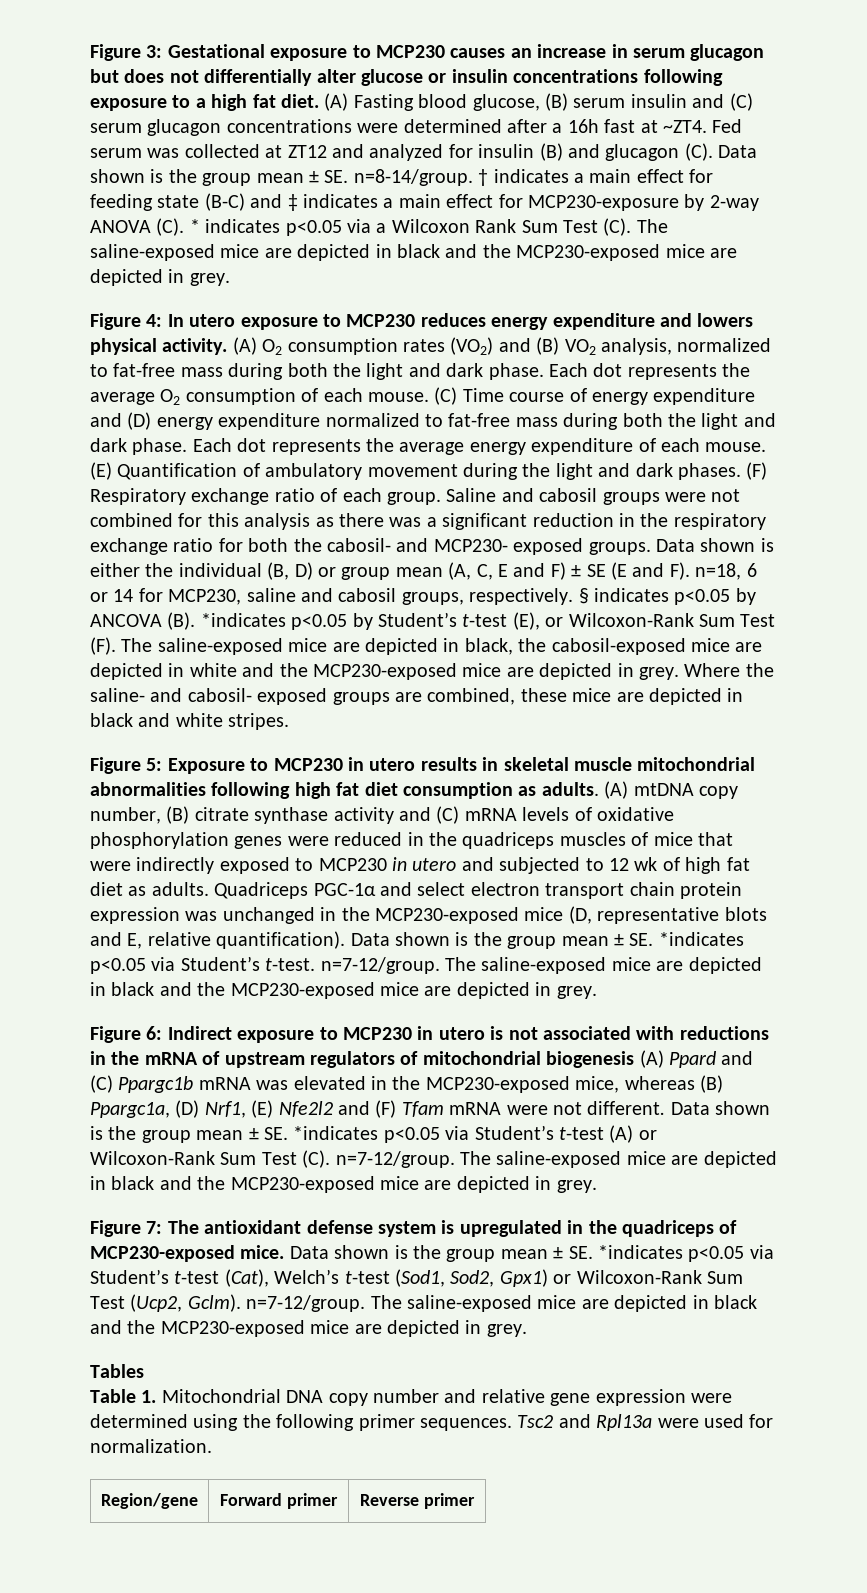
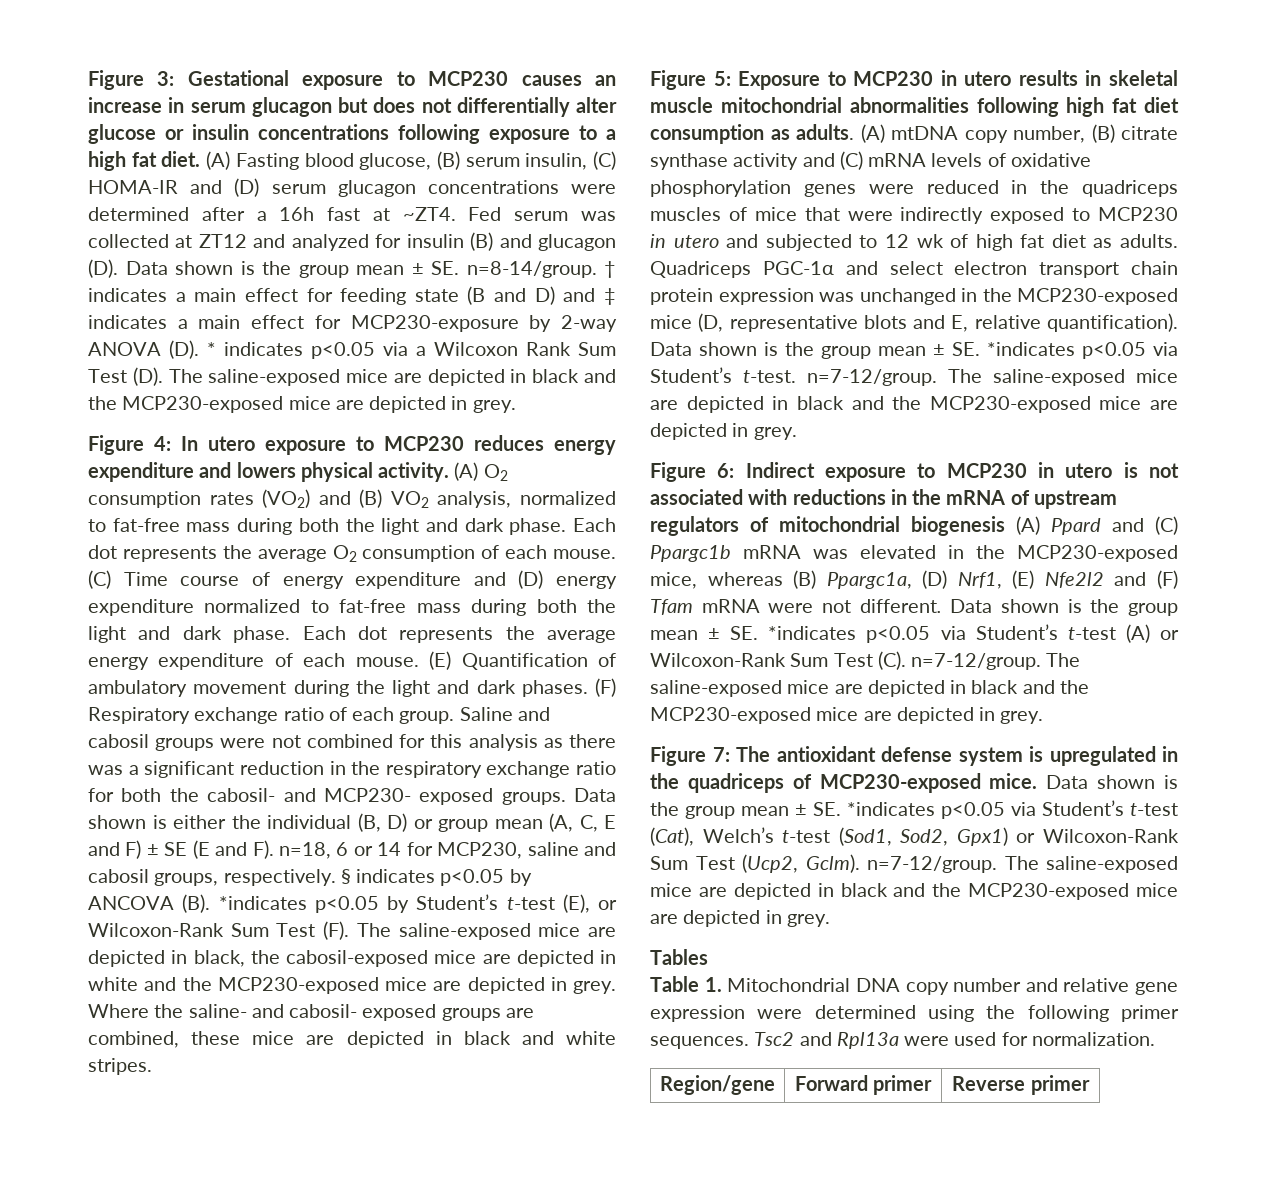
- (A) Fasting blood glucose, (B) serum insulin and (C) serum glucagon concentrations were determined after a 16h fast at ~ZT4.
+ (A) Fasting blood glucose, (B) serum insulin, (C) HOMA-IR and (D) serum glucagon concentrations were determined after a 16h fast at ~ZT4.
- Fed serum was collected at ZT12 and analyzed for insulin (B) and glucagon (C). Data shown is the group mean ± SE. n=8-14/group.
+ Fed serum was collected at ZT12 and analyzed for insulin (B) and glucagon (D). Data shown is the group mean ± SE. n=8-14/group.
- † indicates a main effect for feeding state (B-C) and ‡ indicates a main effect for MCP230-exposure by 2-way ANOVA (C). * indicates p<0.05 via a Wilcoxon Rank Sum Test (C). The saline-exposed mice are depicted in black and the MCP230-exposed mice are depicted in grey.
+ † indicates a main effect for feeding state (B and D) and ‡ indicates a main effect for MCP230-exposure by 2-way ANOVA (D). * indicates p<0.05 via a Wilcoxon Rank Sum Test (D). The saline-exposed mice are depicted in black and the MCP230-exposed mice are depicted in grey.

